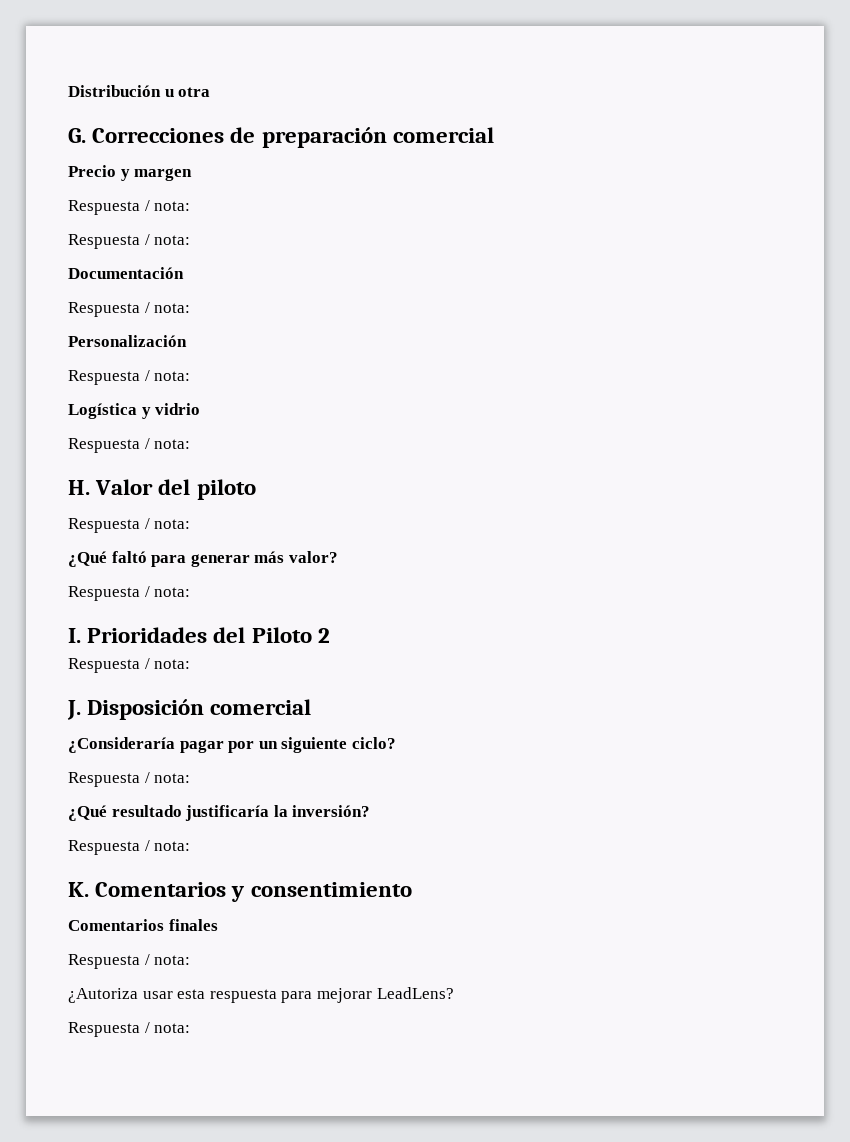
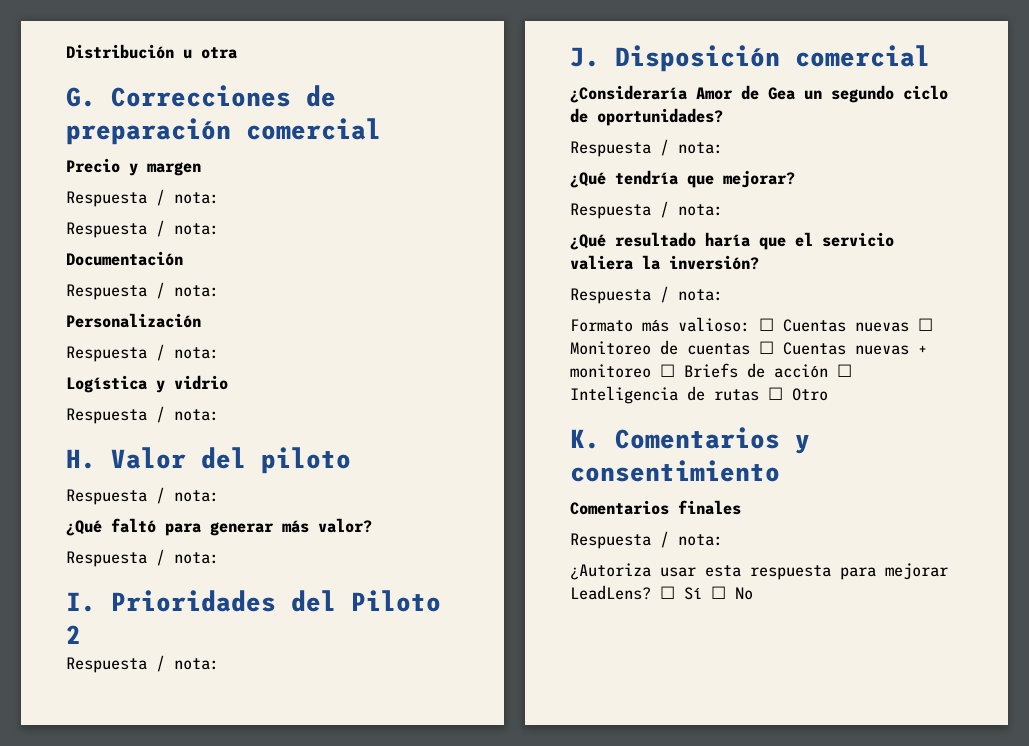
- ¿Consideraría pagar por un siguiente ciclo?
+ ¿Consideraría Amor de Gea un segundo ciclo de oportunidades?
+ Respuesta / nota:
+ ¿Qué tendría que mejorar?
- ¿Qué resultado justificaría la inversión?
+ ¿Qué resultado haría que el servicio valiera la inversión?
+ Formato más valioso: ☐ Cuentas nuevas ☐ Monitoreo de cuentas ☐ Cuentas nuevas + monitoreo ☐ Briefs de acción ☐ Inteligencia de rutas ☐ Otro
- ¿Autoriza usar esta respuesta para mejorar LeadLens?
- Respuesta / nota:
+ ¿Autoriza usar esta respuesta para mejorar LeadLens? ☐ Sí ☐ No

